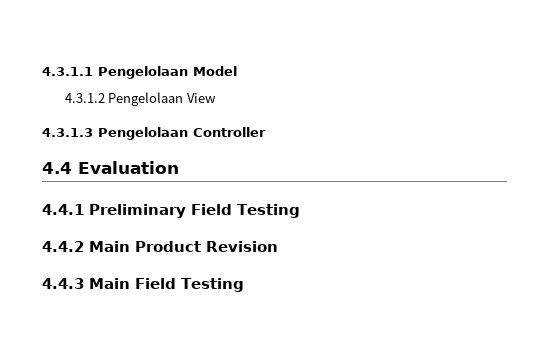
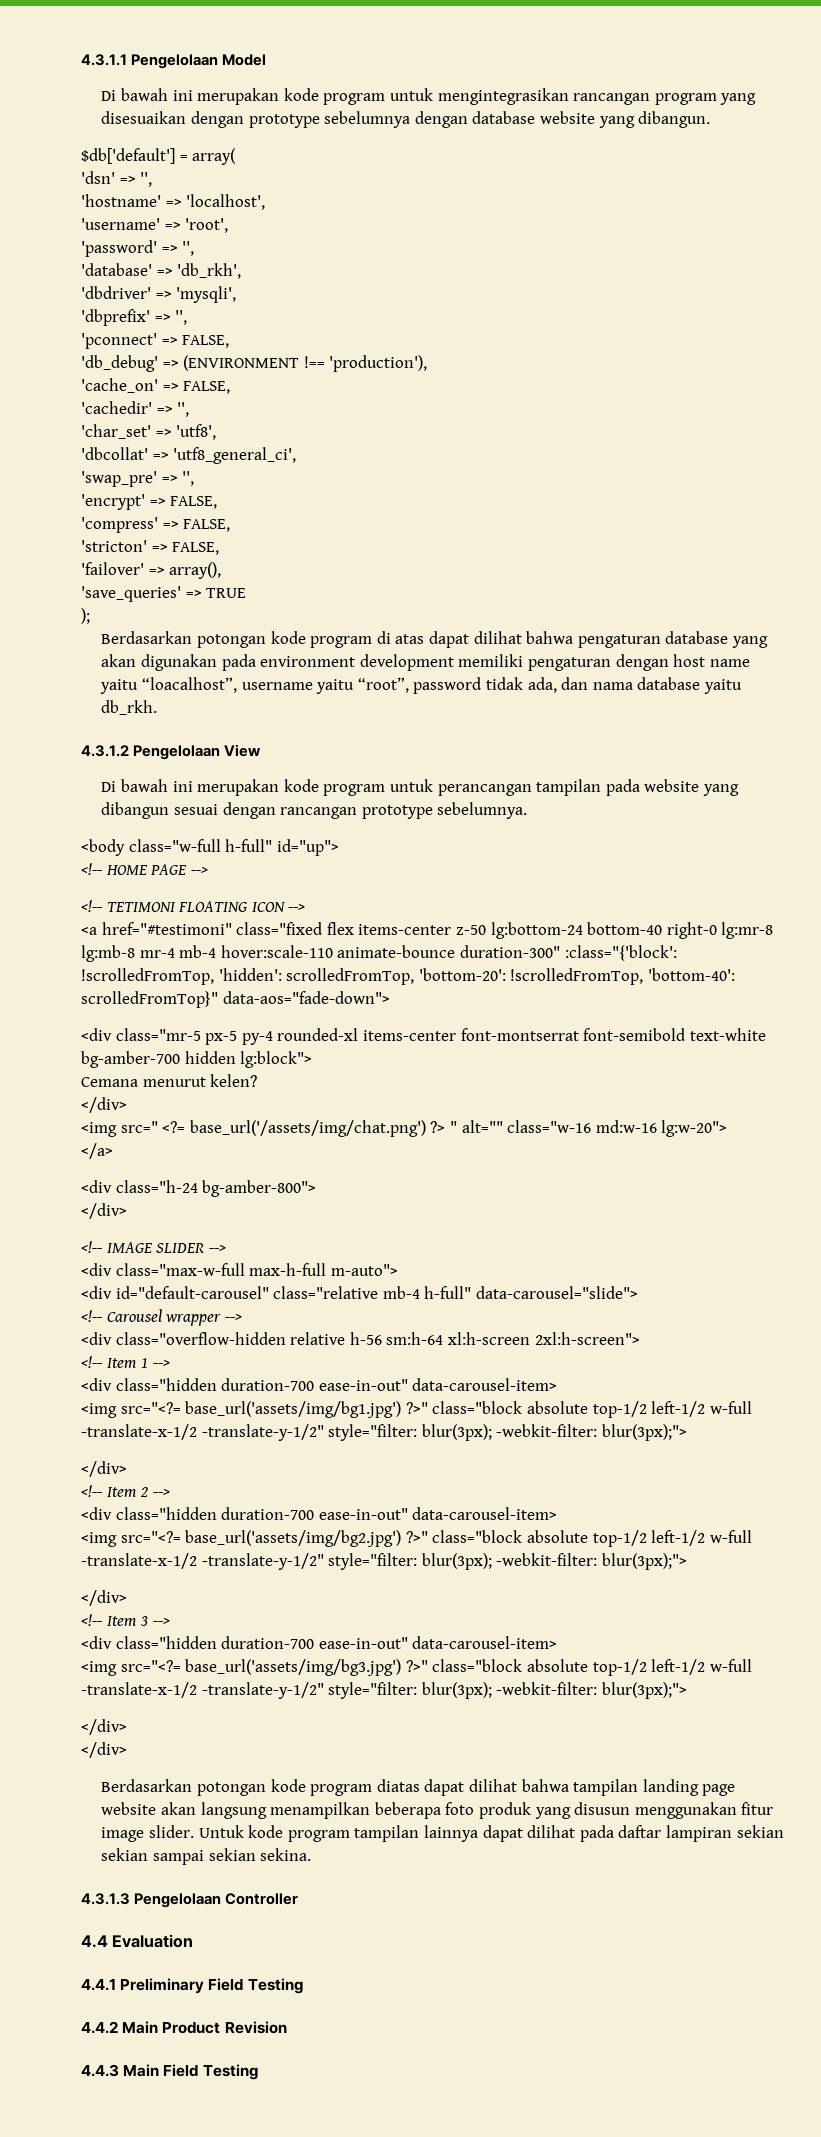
+ Di bawah ini merupakan kode program untuk mengintegrasikan rancangan program yang disesuaikan dengan prototype sebelumnya dengan database website yang dibangun.
+ $db['default'] = array(
+ 'dsn' => '',
+ 'hostname' => 'localhost',
+ 'username' => 'root',
+ 'password' => '',
+ 'database' => 'db_rkh',
+ 'dbdriver' => 'mysqli',
+ 'dbprefix' => '',
+ 'pconnect' => FALSE,
+ 'db_debug' => (ENVIRONMENT !== 'production'),
+ 'cache_on' => FALSE,
+ 'cachedir' => '',
+ 'char_set' => 'utf8',
+ 'dbcollat' => 'utf8_general_ci',
+ 'swap_pre' => '',
+ 'encrypt' => FALSE,
+ 'compress' => FALSE,
+ 'stricton' => FALSE,
+ 'failover' => array(),
+ 'save_queries' => TRUE
+ );
+ Berdasarkan potongan kode program di atas dapat dilihat bahwa pengaturan database yang akan digunakan pada environment development memiliki pengaturan dengan host name yaitu “loacalhost”, username yaitu “root”, password tidak ada, dan nama database yaitu db_rkh.
  4.3.1.2 Pengelolaan View
+ Di bawah ini merupakan kode program untuk perancangan tampilan pada website yang dibangun sesuai dengan rancangan prototype sebelumnya.
+ <body class="w-full h-full" id="up">
+ <!-- HOME PAGE -->
+ <!-- TETIMONI FLOATING ICON -->
+ <a href="#testimoni" class="fixed flex items-center z-50 lg:bottom-24 bottom-40 right-0 lg:mr-8 lg:mb-8 mr-4 mb-4 hover:scale-110 animate-bounce duration-300" :class="{'block': !scrolledFromTop, 'hidden': scrolledFromTop, 'bottom-20': !scrolledFromTop, 'bottom-40': scrolledFromTop}" data-aos="fade-down">
+ <div class="mr-5 px-5 py-4 rounded-xl items-center font-montserrat font-semibold text-white bg-amber-700 hidden lg:block">
+ Cemana menurut kelen?
+ </div>
+ <img src=" <?= base_url('/assets/img/chat.png') ?> " alt="" class="w-16 md:w-16 lg:w-20">
+ </a>
+ <div class="h-24 bg-amber-800">
+ </div>
+ <!-- IMAGE SLIDER -->
+ <div class="max-w-full max-h-full m-auto">
+ <div id="default-carousel" class="relative mb-4 h-full" data-carousel="slide">
+ <!-- Carousel wrapper -->
+ <div class="overflow-hidden relative h-56 sm:h-64 xl:h-screen 2xl:h-screen">
+ <!-- Item 1 -->
+ <div class="hidden duration-700 ease-in-out" data-carousel-item>
+ <img src="<?= base_url('assets/img/bg1.jpg') ?>" class="block absolute top-1/2 left-1/2 w-full -translate-x-1/2 -translate-y-1/2" style="filter: blur(3px); -webkit-filter: blur(3px);">
+ </div>
+ <!-- Item 2 -->
+ <div class="hidden duration-700 ease-in-out" data-carousel-item>
+ <img src="<?= base_url('assets/img/bg2.jpg') ?>" class="block absolute top-1/2 left-1/2 w-full -translate-x-1/2 -translate-y-1/2" style="filter: blur(3px); -webkit-filter: blur(3px);">
+ </div>
+ <!-- Item 3 -->
+ <div class="hidden duration-700 ease-in-out" data-carousel-item>
+ <img src="<?= base_url('assets/img/bg3.jpg') ?>" class="block absolute top-1/2 left-1/2 w-full -translate-x-1/2 -translate-y-1/2" style="filter: blur(3px); -webkit-filter: blur(3px);">
+ </div>
+ </div>
+ Berdasarkan potongan kode program diatas dapat dilihat bahwa tampilan landing page website akan langsung menampilkan beberapa foto produk yang disusun menggunakan fitur image slider. Untuk kode program tampilan lainnya dapat dilihat pada daftar lampiran sekian sekian sampai sekian sekina.

